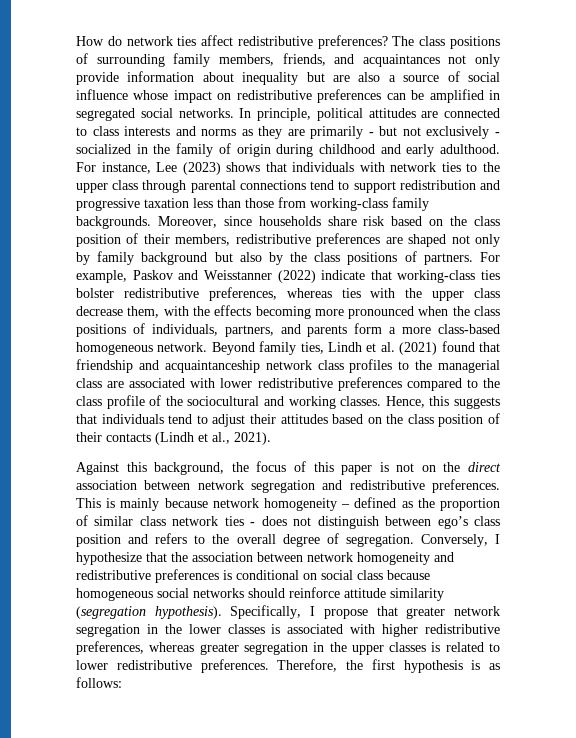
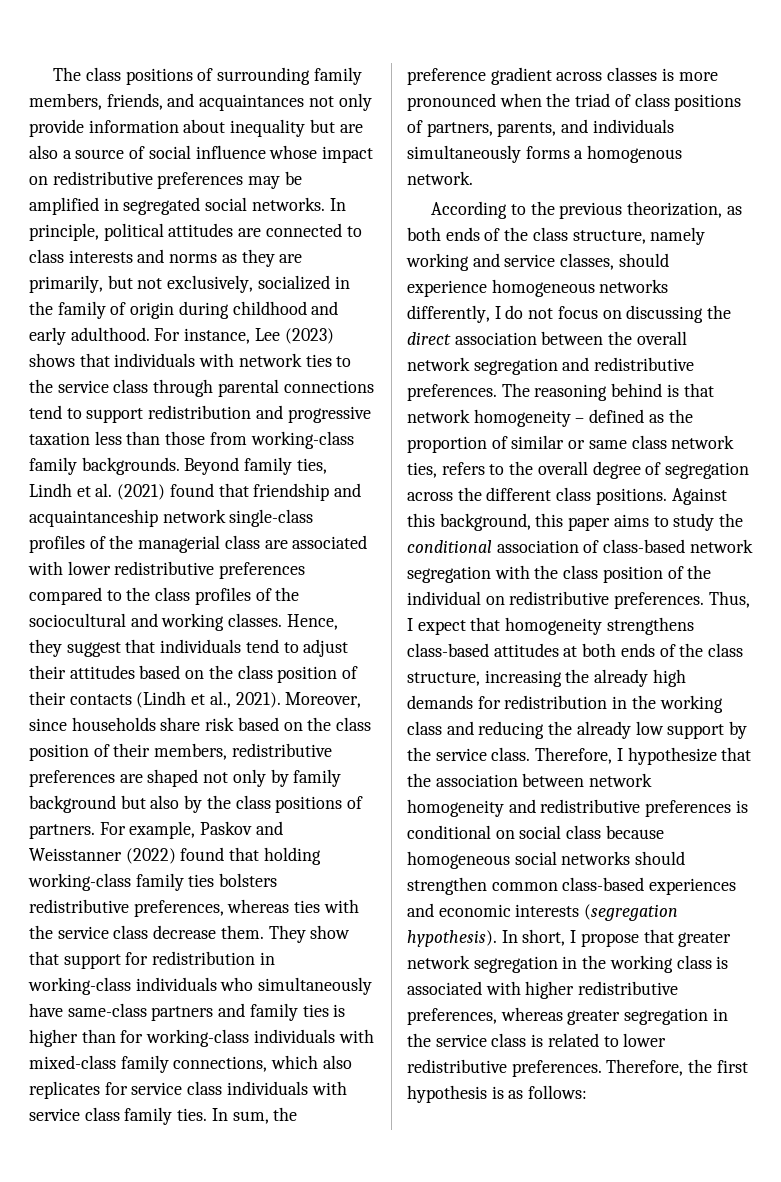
- How do network ties affect redistributive preferences? The class positions of surrounding family members, friends, and acquaintances not only provide information about inequality but are also a source of social influence whose impact on redistributive preferences can be amplified in segregated social networks.
+ The class positions of surrounding family members, friends, and acquaintances not only provide information about inequality but are also a source of social influence whose impact on redistributive preferences may be amplified in segregated social networks.
- In principle, political attitudes are connected to class interests and norms as they are primarily - but not exclusively - socialized in the family of origin during childhood and early adulthood.
+ In principle, political attitudes are connected to class interests and norms as they are primarily, but not exclusively, socialized in the family of origin during childhood and early adulthood.
- For instance, Lee (2023) shows that individuals with network ties to the upper class through parental connections tend to support redistribution and progressive taxation less than those from working-class family backgrounds.
+ For instance, Lee (2023) shows that individuals with network ties to the service class through parental connections tend to support redistribution and progressive taxation less than those from working-class family backgrounds.
+ Beyond family ties, Lindh et al. (2021) found that friendship and acquaintanceship network single-class profiles of the managerial class are associated with lower redistributive preferences compared to the class profiles of the sociocultural and working classes. Hence, they suggest that individuals tend to adjust their attitudes based on the class position of their contacts (Lindh et al., 2021).
- For example, Paskov and Weisstanner (2022) indicate that working-class ties bolster redistributive preferences, whereas ties with the upper class decrease them, with the effects becoming more pronounced when the class positions of individuals, partners, and parents form a more class-based homogeneous network. Beyond family ties, Lindh et al. (2021) found that friendship and acquaintanceship network class profiles to the managerial class are associated with lower redistributive preferences compared to the class profile of the sociocultural and working classes. Hence, this suggests that individuals tend to adjust their attitudes based on the class position of their contacts (Lindh et al., 2021).
- Against this background, the focus of this paper is not on the direct association between network segregation and redistributive preferences.
+ For example, Paskov and Weisstanner (2022) found that holding working-class family ties bolsters redistributive preferences, whereas ties with the service class decrease them. They show that support for redistribution in working-class individuals who simultaneously have same-class partners and family ties is higher than for working-class individuals with mixed-class family connections, which also replicates for service class individuals with service class family ties. In sum, the preference gradient across classes is more pronounced when the triad of class positions of partners, parents, and individuals simultaneously forms a homogenous network.
+ According to the previous theorization, as both ends of the class structure, namely working and service classes, should experience homogeneous networks differently, I do not focus on discussing the direct association between the overall network segregation and redistributive preferences.
- This is mainly because network homogeneity – defined as the proportion of similar class network ties - does not distinguish between ego’s class position and refers to the overall degree of segregation. Conversely, I hypothesize that the association between network homogeneity and redistributive preferences is conditional on social class because homogeneous social networks should reinforce attitude similarity (segregation hypothesis). Specifically, I propose that greater network segregation in the lower classes is associated with higher redistributive preferences, whereas greater segregation in the upper classes is related to lower redistributive preferences.
+ The reasoning behind is that network homogeneity – defined as the proportion of similar or same class network ties, refers to the overall degree of segregation across the different class positions. Against this background, this paper aims to study the conditional association of class-based network segregation with the class position of the individual on redistributive preferences. Thus, I expect that homogeneity strengthens class-based attitudes at both ends of the class structure, increasing the already high demands for redistribution in the working class and reducing the already low support by the service class. Therefore, I hypothesize that the association between network homogeneity and redistributive preferences is conditional on social class because homogeneous social networks should strengthen common class-based experiences and economic interests (segregation hypothesis). In short, I propose that greater network segregation in the working class is associated with higher redistributive preferences, whereas greater segregation in the service class is related to lower redistributive preferences.

